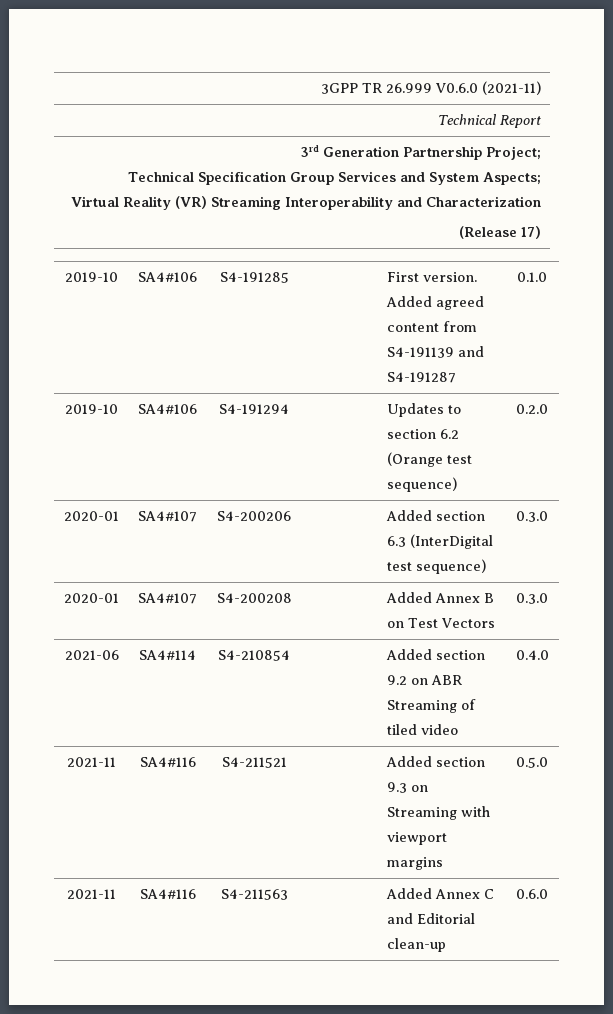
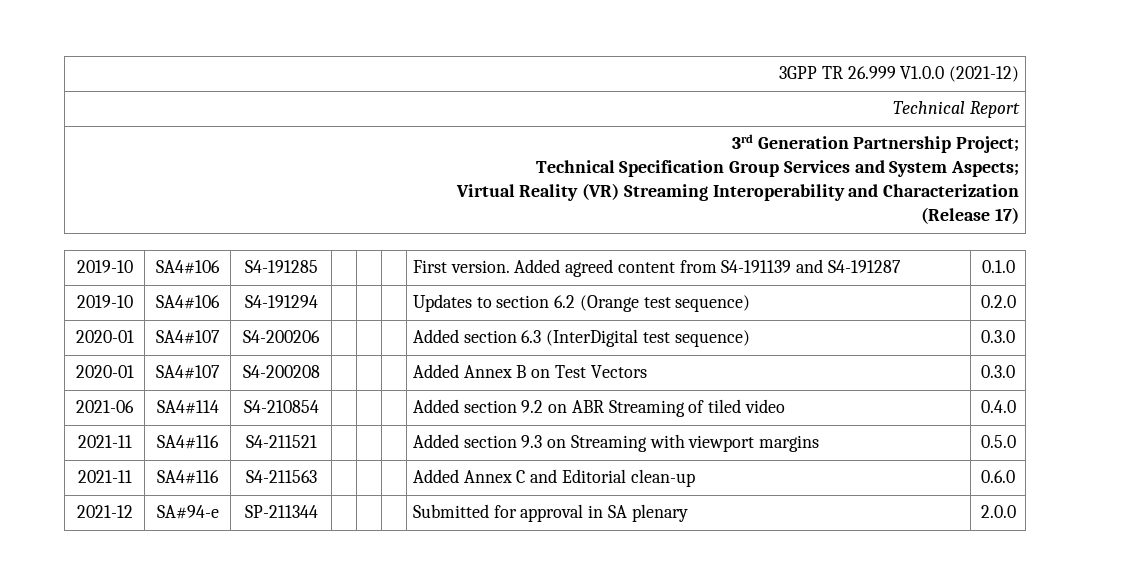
- 3GPP TR 26.999 V0.6.0 (2021-11)
+ 3GPP TR 26.999 V1.0.0 (2021-12)
+ 2021-12 | SA#94-e | SP-211344 | | | | Submitted for approval in SA plenary | 2.0.0

